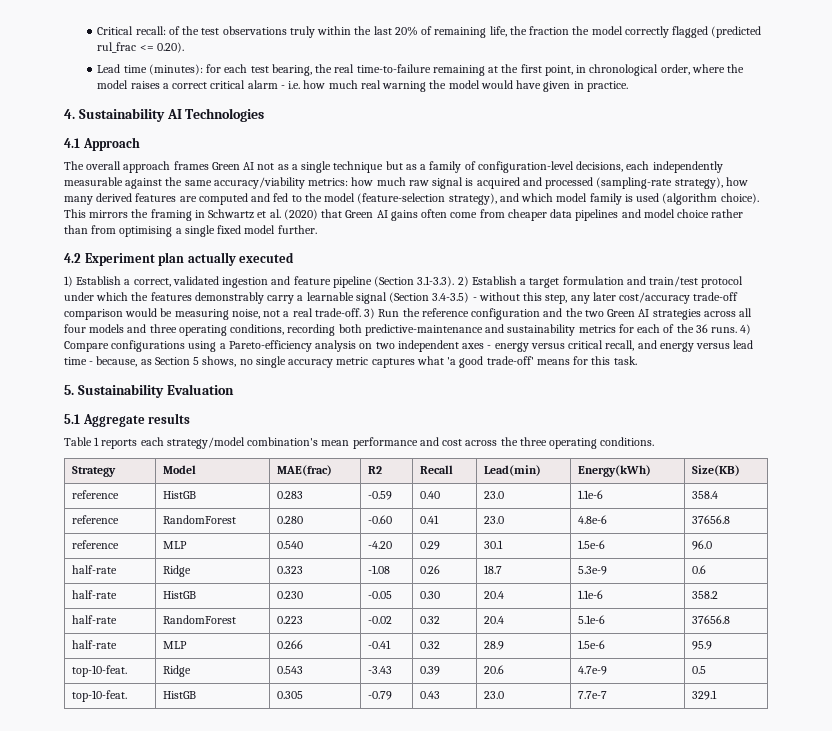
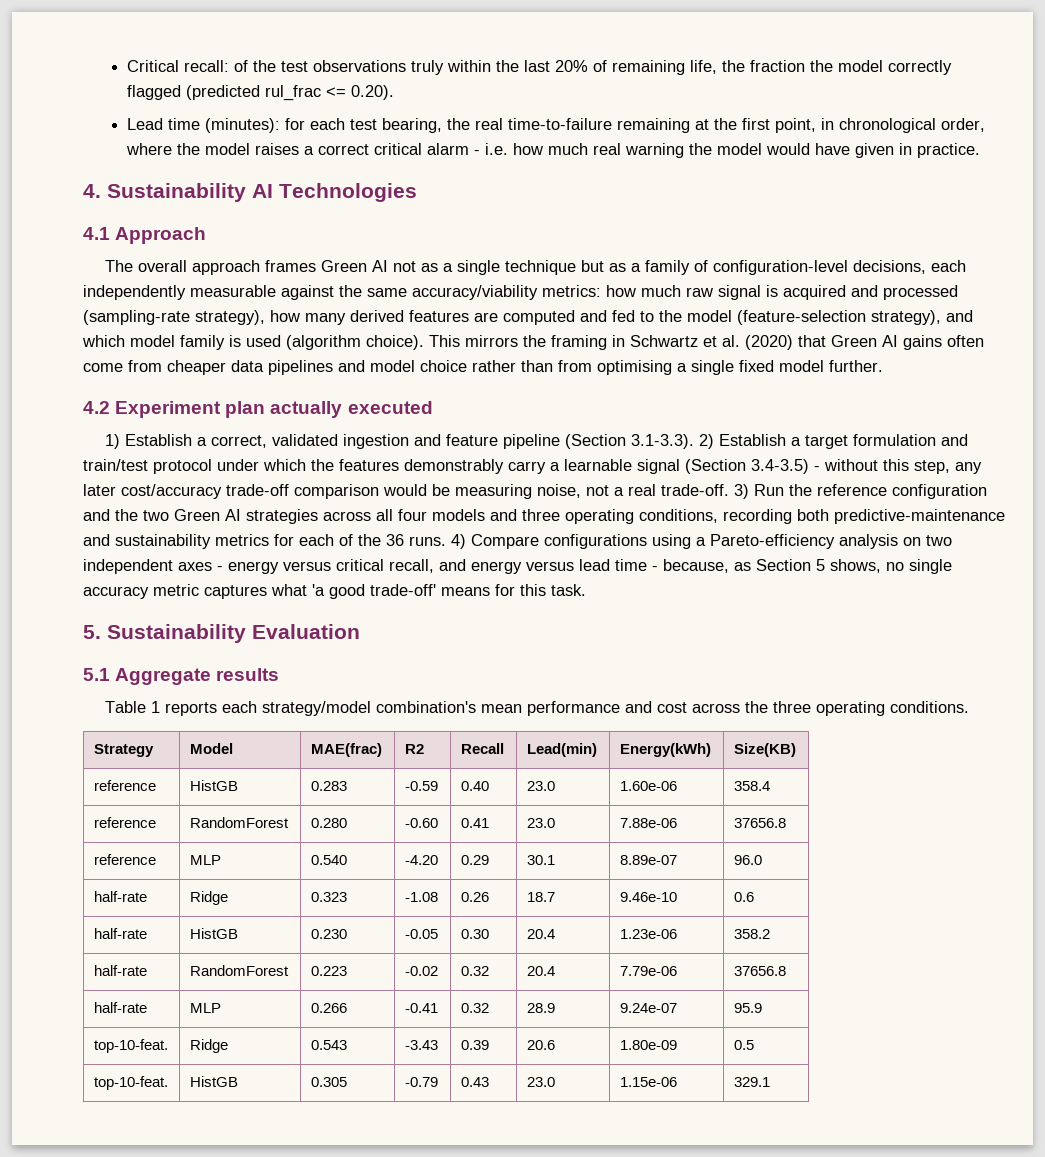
- reference | HistGB | 0.283 | -0.59 | 0.40 | 23.0 | 1.1e-6 | 358.4
+ reference | HistGB | 0.283 | -0.59 | 0.40 | 23.0 | 1.60e-06 | 358.4
- reference | RandomForest | 0.280 | -0.60 | 0.41 | 23.0 | 4.8e-6 | 37656.8
+ reference | RandomForest | 0.280 | -0.60 | 0.41 | 23.0 | 7.88e-06 | 37656.8
- reference | MLP | 0.540 | -4.20 | 0.29 | 30.1 | 1.5e-6 | 96.0
+ reference | MLP | 0.540 | -4.20 | 0.29 | 30.1 | 8.89e-07 | 96.0
- half-rate | Ridge | 0.323 | -1.08 | 0.26 | 18.7 | 5.3e-9 | 0.6
+ half-rate | Ridge | 0.323 | -1.08 | 0.26 | 18.7 | 9.46e-10 | 0.6
- half-rate | HistGB | 0.230 | -0.05 | 0.30 | 20.4 | 1.1e-6 | 358.2
+ half-rate | HistGB | 0.230 | -0.05 | 0.30 | 20.4 | 1.23e-06 | 358.2
- half-rate | RandomForest | 0.223 | -0.02 | 0.32 | 20.4 | 5.1e-6 | 37656.8
+ half-rate | RandomForest | 0.223 | -0.02 | 0.32 | 20.4 | 7.79e-06 | 37656.8
- half-rate | MLP | 0.266 | -0.41 | 0.32 | 28.9 | 1.5e-6 | 95.9
+ half-rate | MLP | 0.266 | -0.41 | 0.32 | 28.9 | 9.24e-07 | 95.9
- top-10-feat. | Ridge | 0.543 | -3.43 | 0.39 | 20.6 | 4.7e-9 | 0.5
+ top-10-feat. | Ridge | 0.543 | -3.43 | 0.39 | 20.6 | 1.80e-09 | 0.5
- top-10-feat. | HistGB | 0.305 | -0.79 | 0.43 | 23.0 | 7.7e-7 | 329.1
+ top-10-feat. | HistGB | 0.305 | -0.79 | 0.43 | 23.0 | 1.15e-06 | 329.1

